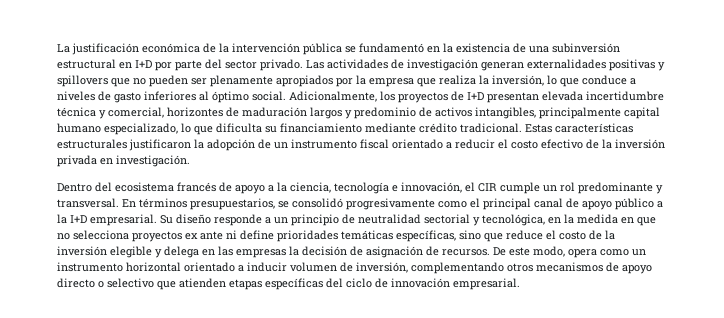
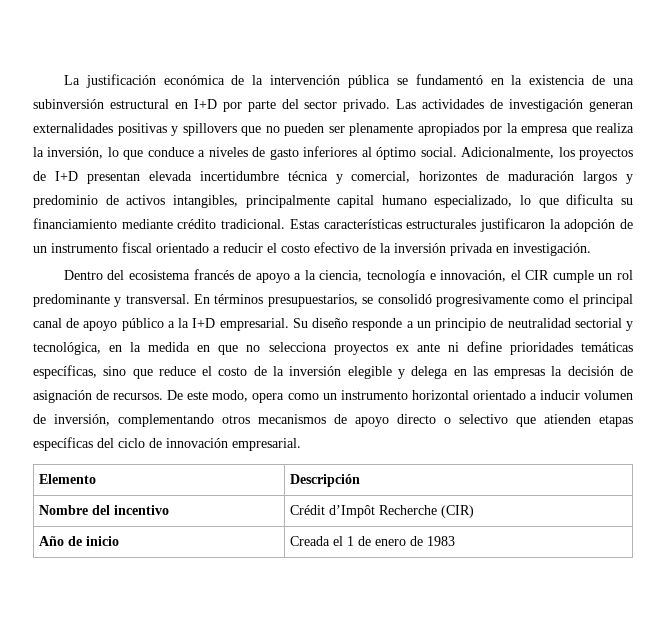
+ Elemento | Descripción
+ Nombre del incentivo | Crédit d’Impôt Recherche (CIR)
+ Año de inicio | Creada el 1 de enero de 1983

